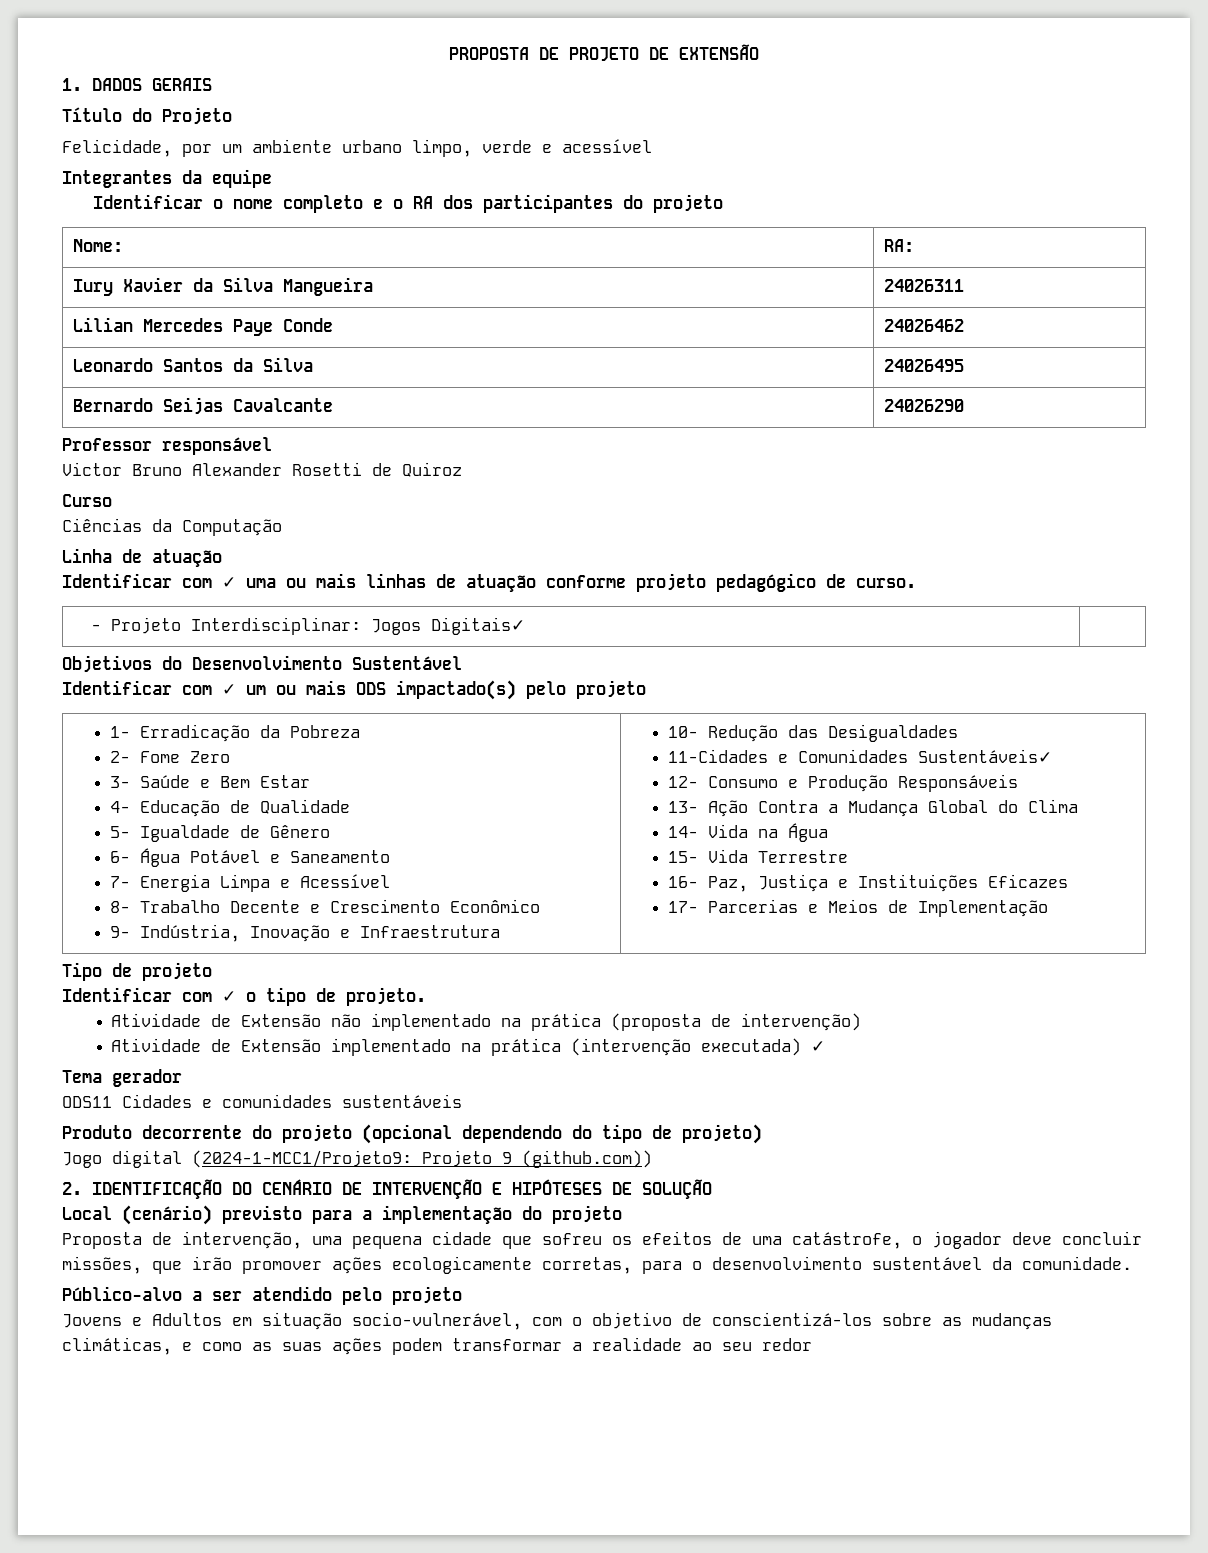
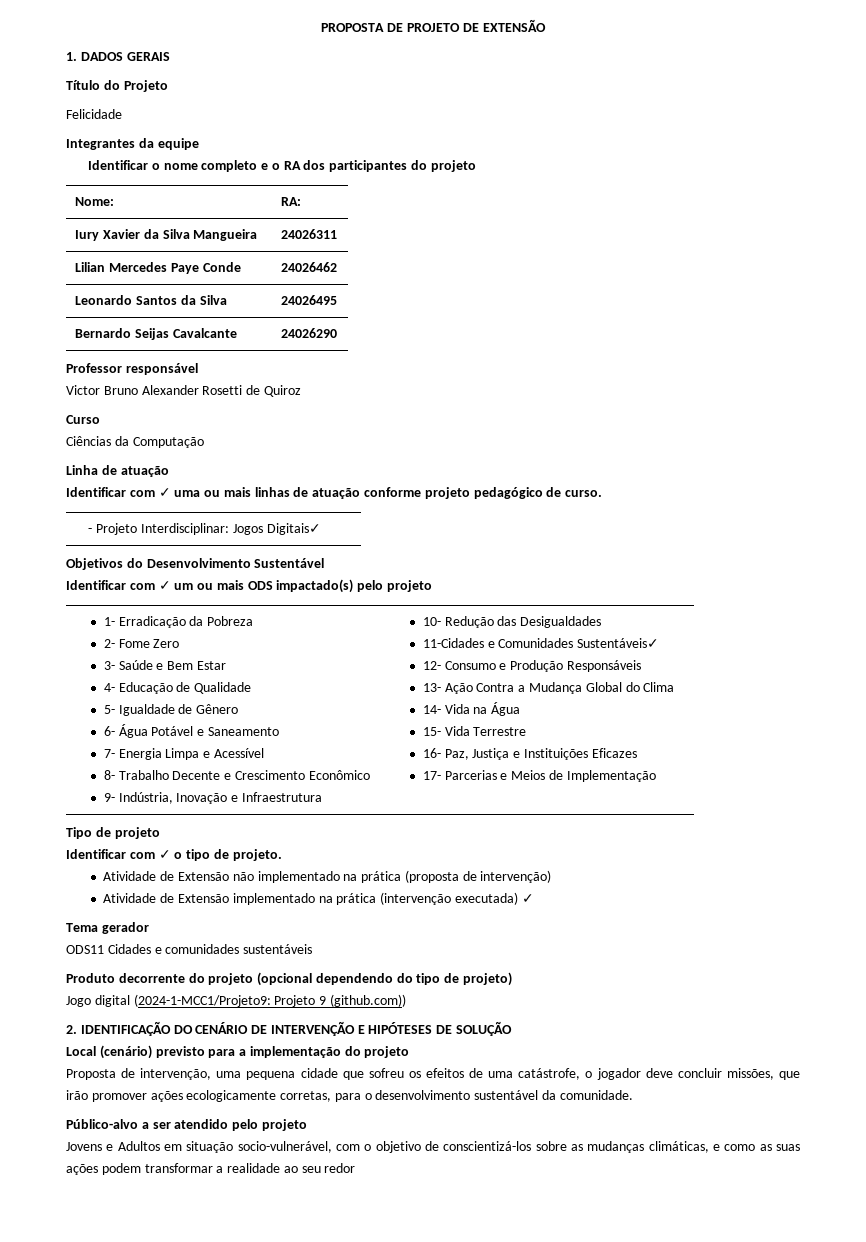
- Felicidade, por um ambiente urbano limpo, verde e acessível
+ Felicidade

